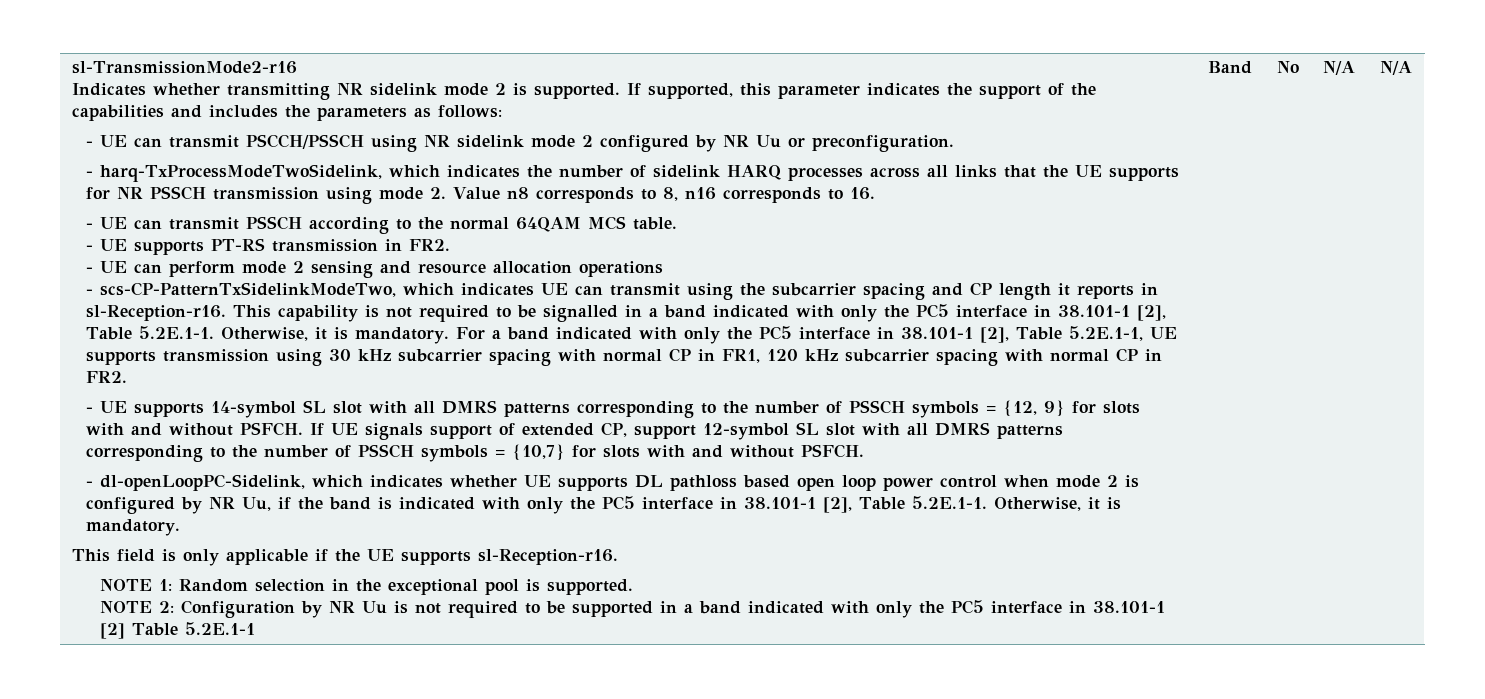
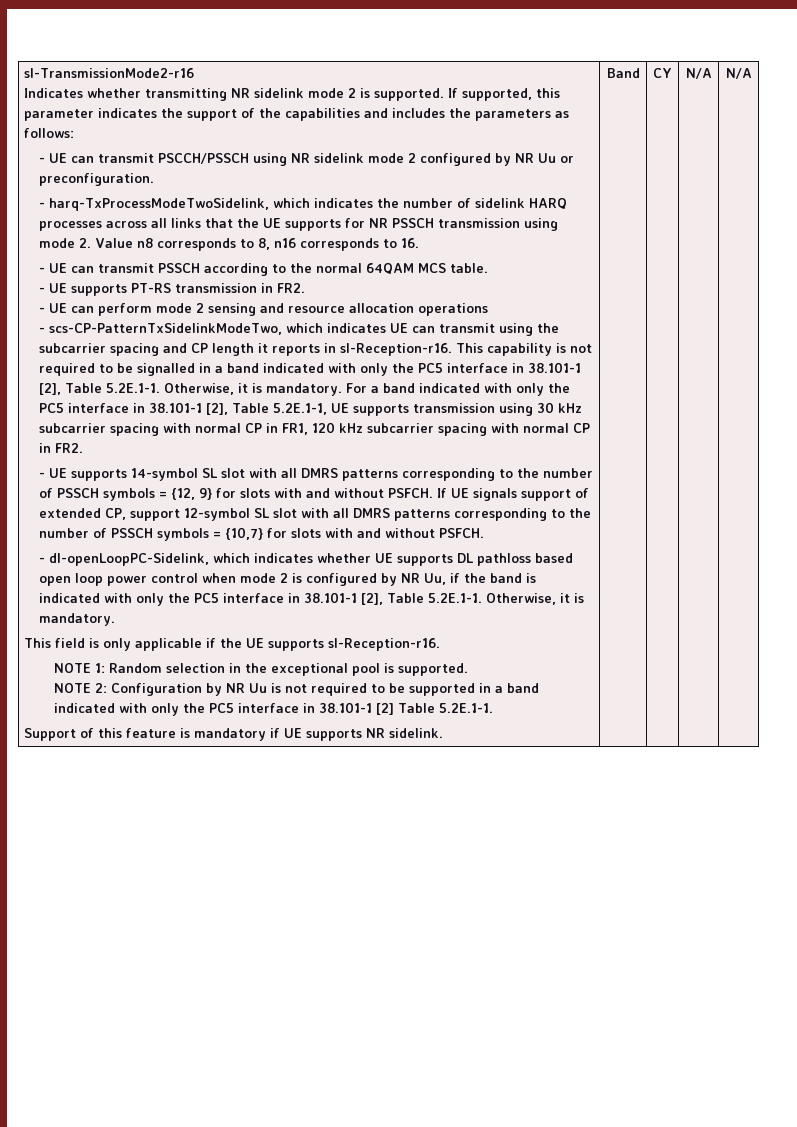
- NOTE 2: Configuration by NR Uu is not required to be supported in a band indicated with only the PC5 interface in 38.101-1 [2] Table 5.2E.1-1
+ NOTE 2: Configuration by NR Uu is not required to be supported in a band indicated with only the PC5 interface in 38.101-1 [2] Table 5.2E.1-1.
+ Support of this feature is mandatory if UE supports NR sidelink.
- No
+ CY

